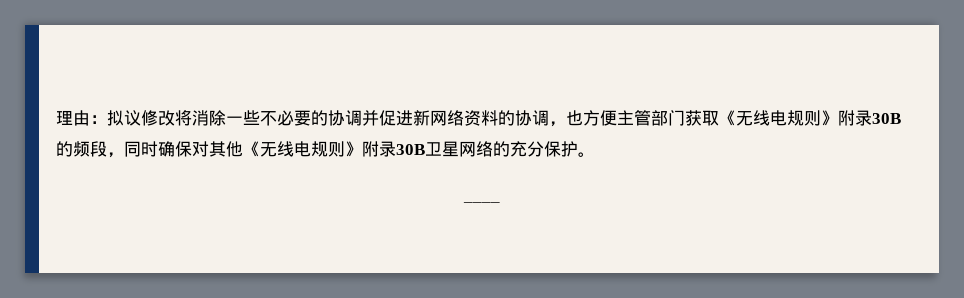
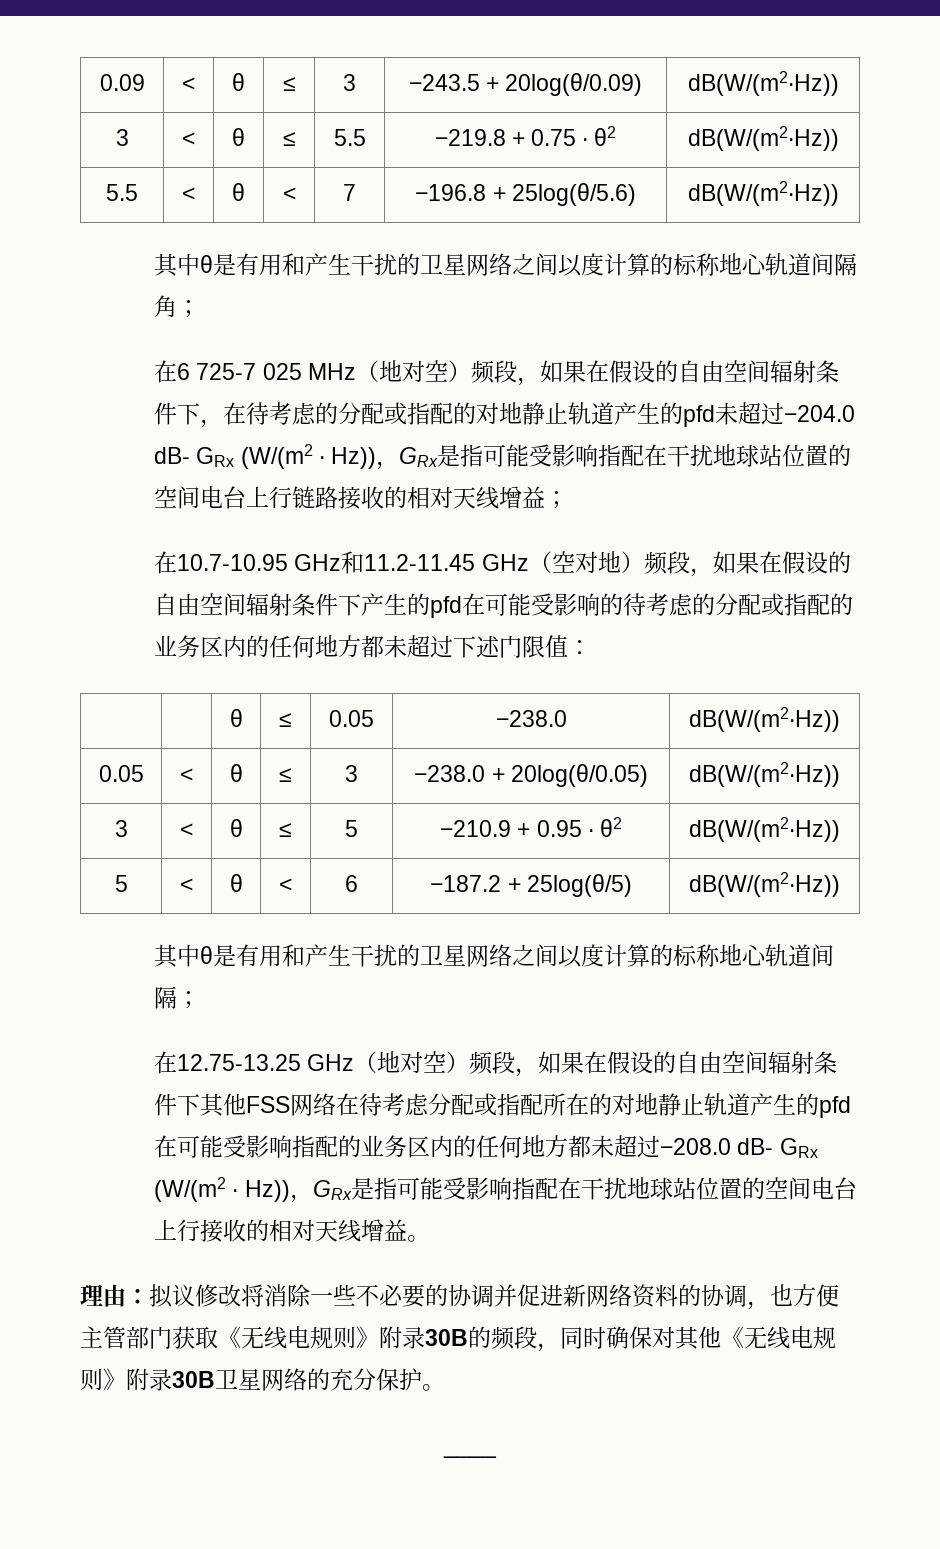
+ 0.09 | < | θ | ≤ | 3 | −243.5 + 20log(θ/0.09) | dB(W/(m2∙Hz))
+ 3 | < | θ | ≤ | 5.5 | −219.8 + 0.75 ∙ θ2 | dB(W/(m2∙Hz))
+ 5.5 | < | θ | < | 7 | −196.8 + 25log(θ/5.6) | dB(W/(m2∙Hz))
+ 其中θ是有用和产生干扰的卫星网络之间以度计算的标称地心轨道间隔角；
+ 在6 725-7 025 MHz（地对空）频段，如果在假设的自由空间辐射条件下，在待考虑的分配或指配的对地静止轨道产生的pfd未超过−204.0 dB- GRx (W/(m2 ∙ Hz))，GRx是指可能受影响指配在干扰地球站位置的空间电台上行链路接收的相对天线增益；
+ 在10.7-10.95 GHz和11.2-11.45 GHz（空对地）频段，如果在假设的自由空间辐射条件下产生的pfd在可能受影响的待考虑的分配或指配的业务区内的任何地方都未超过下述门限值：
+ | | θ | ≤ | 0.05 | −238.0 | dB(W/(m2∙Hz))
+ 0.05 | < | θ | ≤ | 3 | −238.0 + 20log(θ/0.05) | dB(W/(m2∙Hz))
+ 3 | < | θ | ≤ | 5 | −210.9 + 0.95 ∙ θ2 | dB(W/(m2∙Hz))
+ 5 | < | θ | < | 6 | −187.2 + 25log(θ/5) | dB(W/(m2∙Hz))
+ 其中θ是有用和产生干扰的卫星网络之间以度计算的标称地心轨道间隔；
+ 在12.75-13.25 GHz（地对空）频段，如果在假设的自由空间辐射条件下其他FSS网络在待考虑分配或指配所在的对地静止轨道产生的pfd在可能受影响指配的业务区内的任何地方都未超过−208.0 dB- GRx (W/(m2 ∙ Hz))，GRx是指可能受影响指配在干扰地球站位置的空间电台上行接收的相对天线增益。

